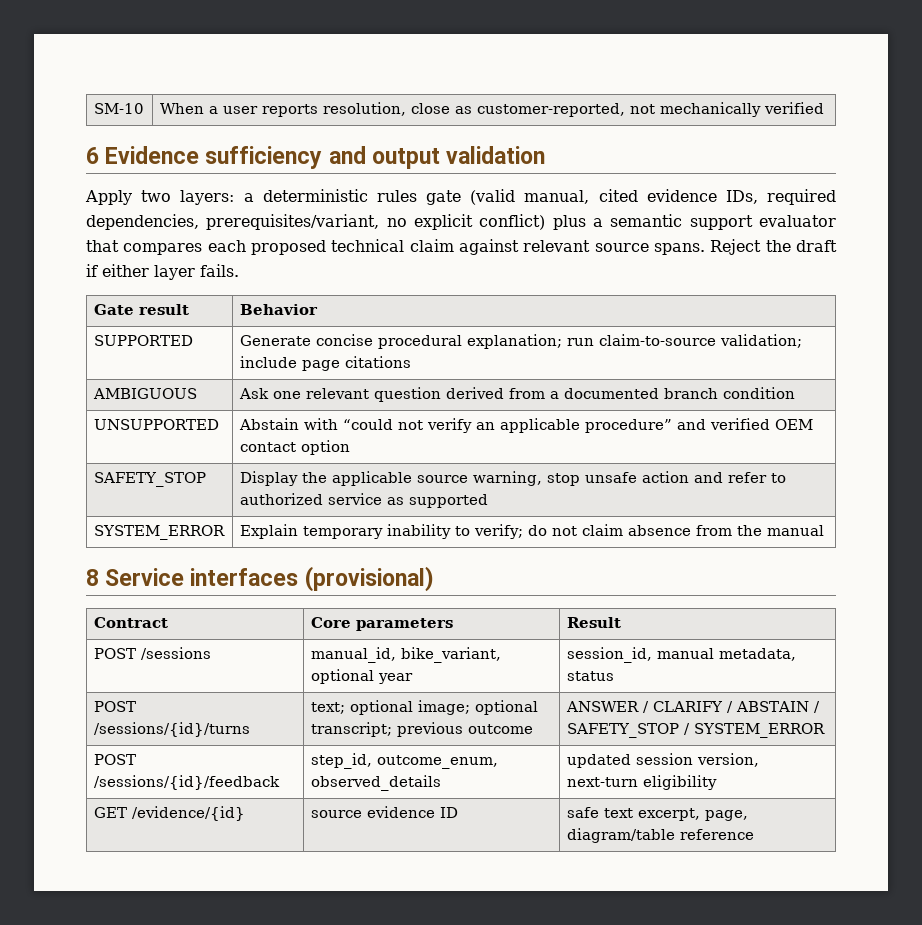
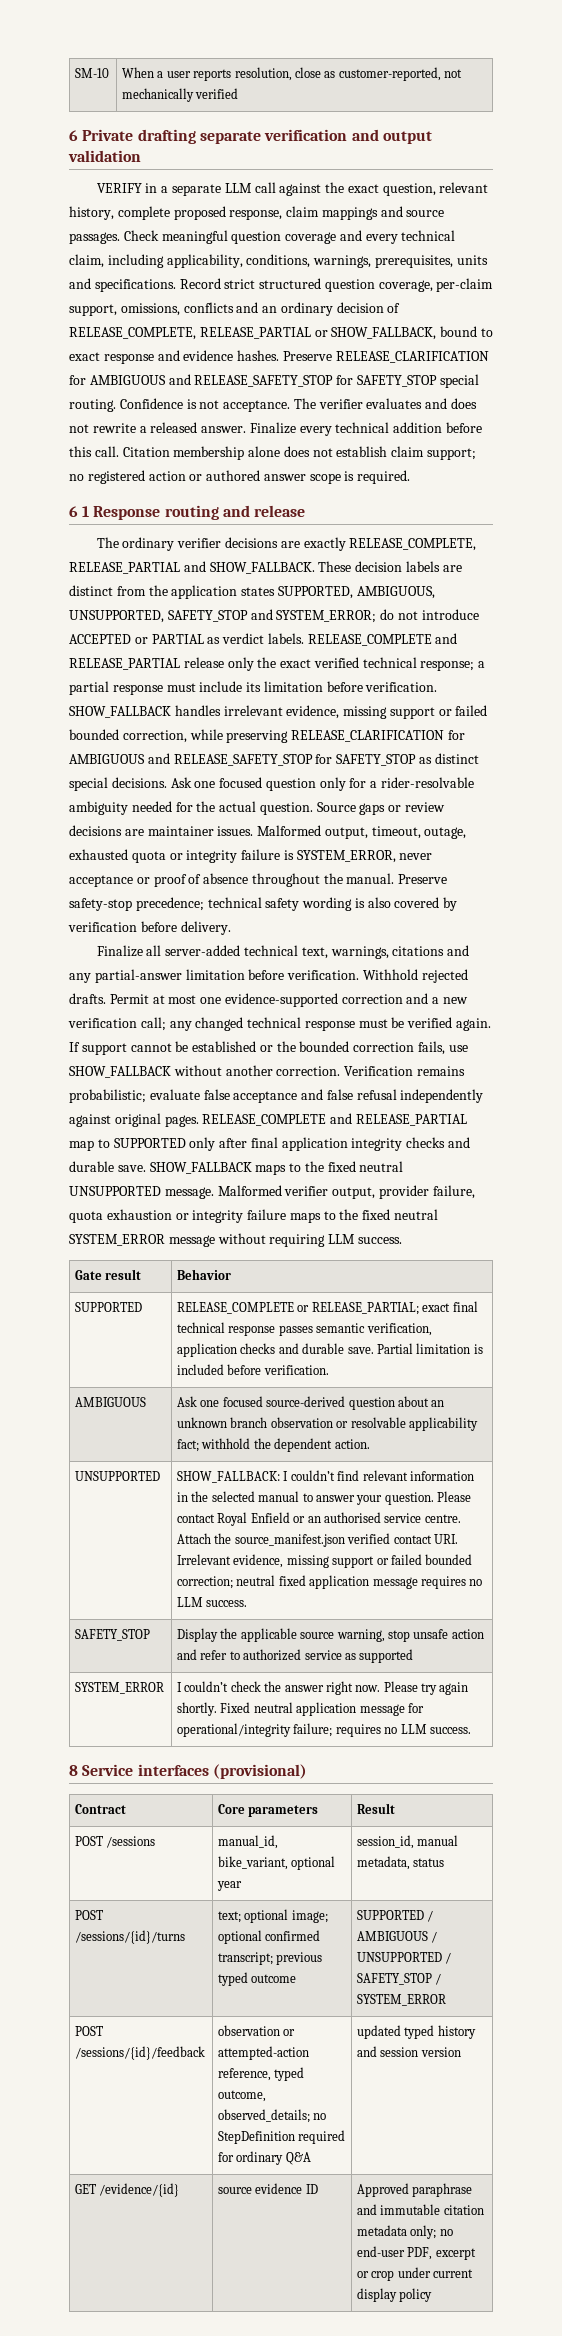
- 6 Evidence sufficiency and output validation
+ 6 Private drafting separate verification and output validation
- Apply two layers: a deterministic rules gate (valid manual, cited evidence IDs, required dependencies, prerequisites/variant, no explicit conflict) plus a semantic support evaluator that compares each proposed technical claim against relevant source spans. Reject the draft if either layer fails.
+ VERIFY in a separate LLM call against the exact question, relevant history, complete proposed response, claim mappings and source passages. Check meaningful question coverage and every technical claim, including applicability, conditions, warnings, prerequisites, units and specifications. Record strict structured question coverage, per-claim support, omissions, conflicts and an ordinary decision of RELEASE_COMPLETE, RELEASE_PARTIAL or SHOW_FALLBACK, bound to exact response and evidence hashes. Preserve RELEASE_CLARIFICATION for AMBIGUOUS and RELEASE_SAFETY_STOP for SAFETY_STOP special routing. Confidence is not acceptance. The verifier evaluates and does not rewrite a released answer. Finalize every technical addition before this call. Citation membership alone does not establish claim support; no registered action or authored answer scope is required.
+ 6 1 Response routing and release
+ The ordinary verifier decisions are exactly RELEASE_COMPLETE, RELEASE_PARTIAL and SHOW_FALLBACK. These decision labels are distinct from the application states SUPPORTED, AMBIGUOUS, UNSUPPORTED, SAFETY_STOP and SYSTEM_ERROR; do not introduce ACCEPTED or PARTIAL as verdict labels. RELEASE_COMPLETE and RELEASE_PARTIAL release only the exact verified technical response; a partial response must include its limitation before verification. SHOW_FALLBACK handles irrelevant evidence, missing support or failed bounded correction, while preserving RELEASE_CLARIFICATION for AMBIGUOUS and RELEASE_SAFETY_STOP for SAFETY_STOP as distinct special decisions. Ask one focused question only for a rider-resolvable ambiguity needed for the actual question. Source gaps or review decisions are maintainer issues. Malformed output, timeout, outage, exhausted quota or integrity failure is SYSTEM_ERROR, never acceptance or proof of absence throughout the manual. Preserve safety-stop precedence; technical safety wording is also covered by verification before delivery.
+ Finalize all server-added technical text, warnings, citations and any partial-answer limitation before verification. Withhold rejected drafts. Permit at most one evidence-supported correction and a new verification call; any changed technical response must be verified again. If support cannot be established or the bounded correction fails, use SHOW_FALLBACK without another correction. Verification remains probabilistic; evaluate false acceptance and false refusal independently against original pages. RELEASE_COMPLETE and RELEASE_PARTIAL map to SUPPORTED only after final application integrity checks and durable save. SHOW_FALLBACK maps to the fixed neutral UNSUPPORTED message. Malformed verifier output, provider failure, quota exhaustion or integrity failure maps to the fixed neutral SYSTEM_ERROR message without requiring LLM success.
  Gate result | Behavior
- SUPPORTED | Generate concise procedural explanation; run claim-to-source validation; include page citations
- AMBIGUOUS | Ask one relevant question derived from a documented branch condition
- UNSUPPORTED | Abstain with “could not verify an applicable procedure” and verified OEM contact option
+ SUPPORTED | RELEASE_COMPLETE or RELEASE_PARTIAL; exact final technical response passes semantic verification, application checks and durable save. Partial limitation is included before verification.
+ AMBIGUOUS | Ask one focused source-derived question about an unknown branch observation or resolvable applicability fact; withhold the dependent action.
+ UNSUPPORTED | SHOW_FALLBACK: I couldn’t find relevant information in the selected manual to answer your question. Please contact Royal Enfield or an authorised service centre. Attach the source_manifest.json verified contact URI. Irrelevant evidence, missing support or failed bounded correction; neutral fixed application message requires no LLM success.
- SYSTEM_ERROR | Explain temporary inability to verify; do not claim absence from the manual
+ SYSTEM_ERROR | I couldn’t check the answer right now. Please try again shortly. Fixed neutral application message for operational/integrity failure; requires no LLM success.
- POST /sessions/{id}/turns | text; optional image; optional transcript; previous outcome | ANSWER / CLARIFY / ABSTAIN / SAFETY_STOP / SYSTEM_ERROR
+ POST /sessions/{id}/turns | text; optional image; optional confirmed transcript; previous typed outcome | SUPPORTED / AMBIGUOUS / UNSUPPORTED / SAFETY_STOP / SYSTEM_ERROR
- POST /sessions/{id}/feedback | step_id, outcome_enum, observed_details | updated session version, next-turn eligibility
+ POST /sessions/{id}/feedback | observation or attempted-action reference, typed outcome, observed_details; no StepDefinition required for ordinary Q&A | updated typed history and session version
- GET /evidence/{id} | source evidence ID | safe text excerpt, page, diagram/table reference
+ GET /evidence/{id} | source evidence ID | Approved paraphrase and immutable citation metadata only; no end-user PDF, excerpt or crop under current display policy

